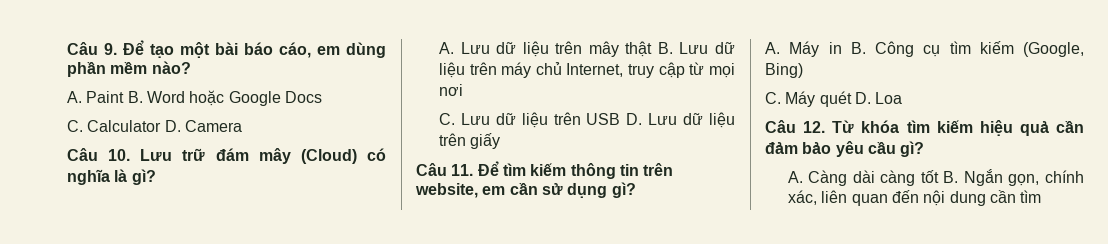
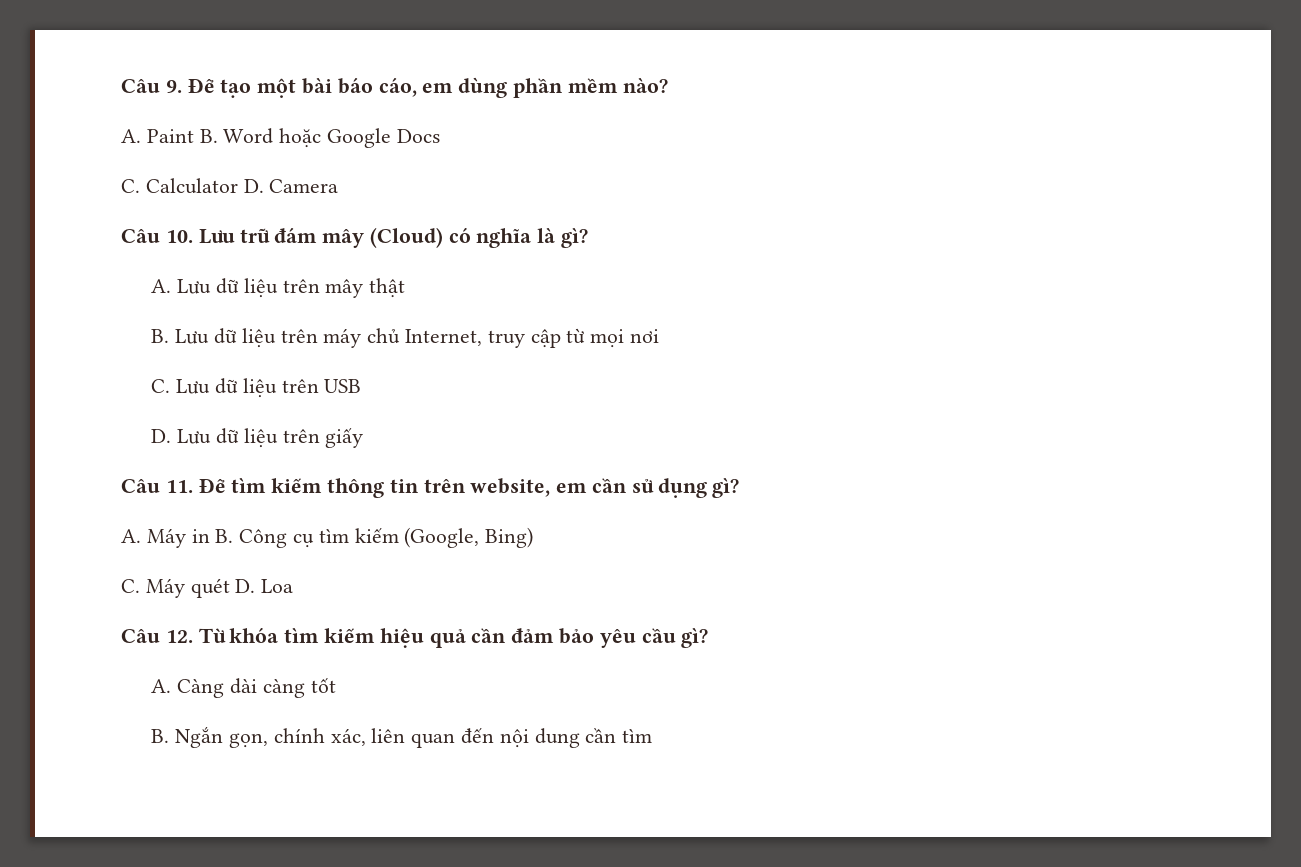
- A. Lưu dữ liệu trên mây thật B. Lưu dữ liệu trên máy chủ Internet, truy cập từ mọi nơi
+ A. Lưu dữ liệu trên mây thật
+ B. Lưu dữ liệu trên máy chủ Internet, truy cập từ mọi nơi
- C. Lưu dữ liệu trên USB D. Lưu dữ liệu trên giấy
+ C. Lưu dữ liệu trên USB
+ D. Lưu dữ liệu trên giấy
- A. Càng dài càng tốt B. Ngắn gọn, chính xác, liên quan đến nội dung cần tìm
+ A. Càng dài càng tốt
+ B. Ngắn gọn, chính xác, liên quan đến nội dung cần tìm

